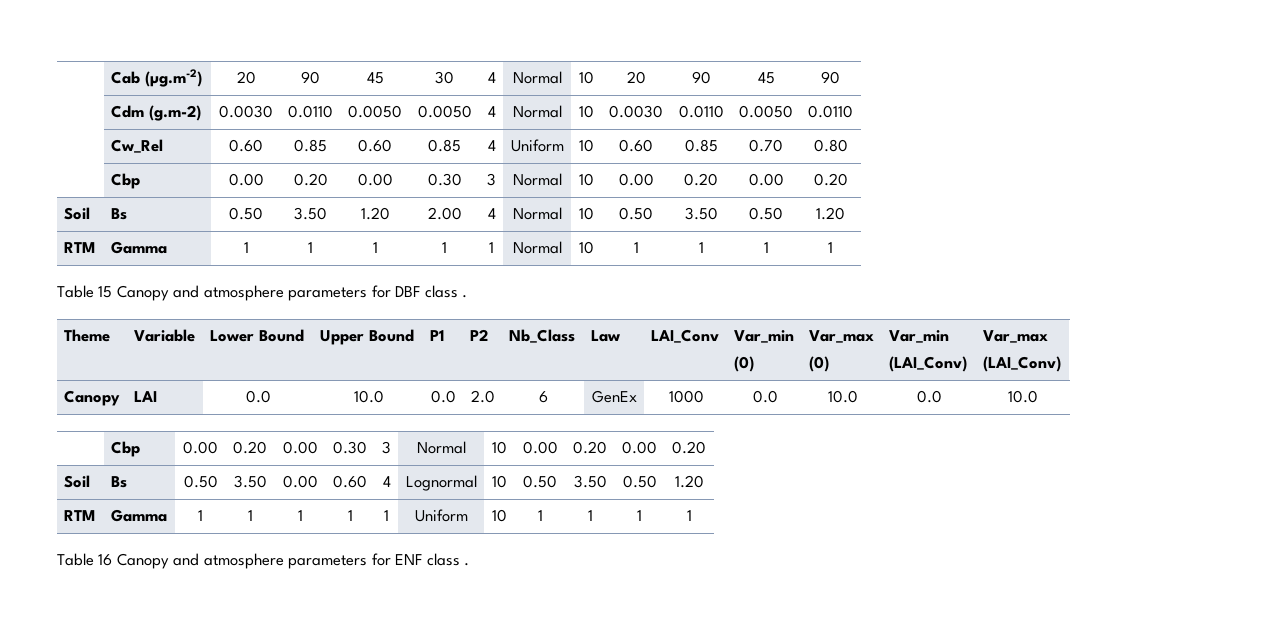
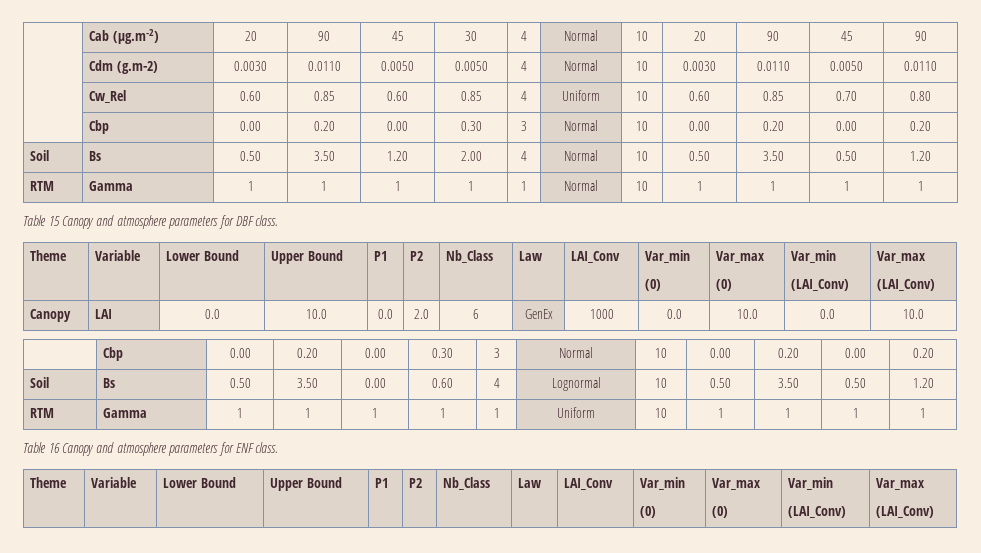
- Table 15 Canopy and atmosphere parameters for DBF class .
+ Table 15 Canopy and atmosphere parameters for DBF class.
- Table 16 Canopy and atmosphere parameters for ENF class .
+ Table 16 Canopy and atmosphere parameters for ENF class.
+ Theme | Variable | Lower Bound | Upper Bound | P1 | P2 | Nb_Class | Law | LAI_Conv | Var_min
+ (0) | Var_max
+ (0) | Var_min
+ (LAI_Conv) | Var_max
+ (LAI_Conv)

